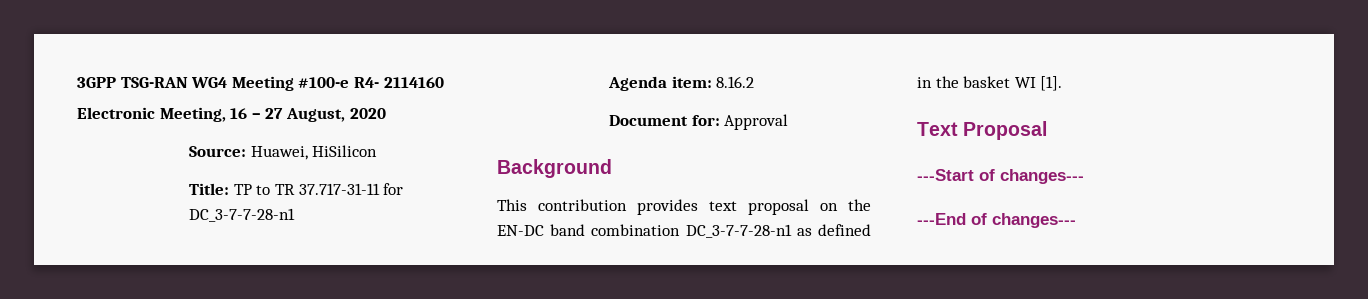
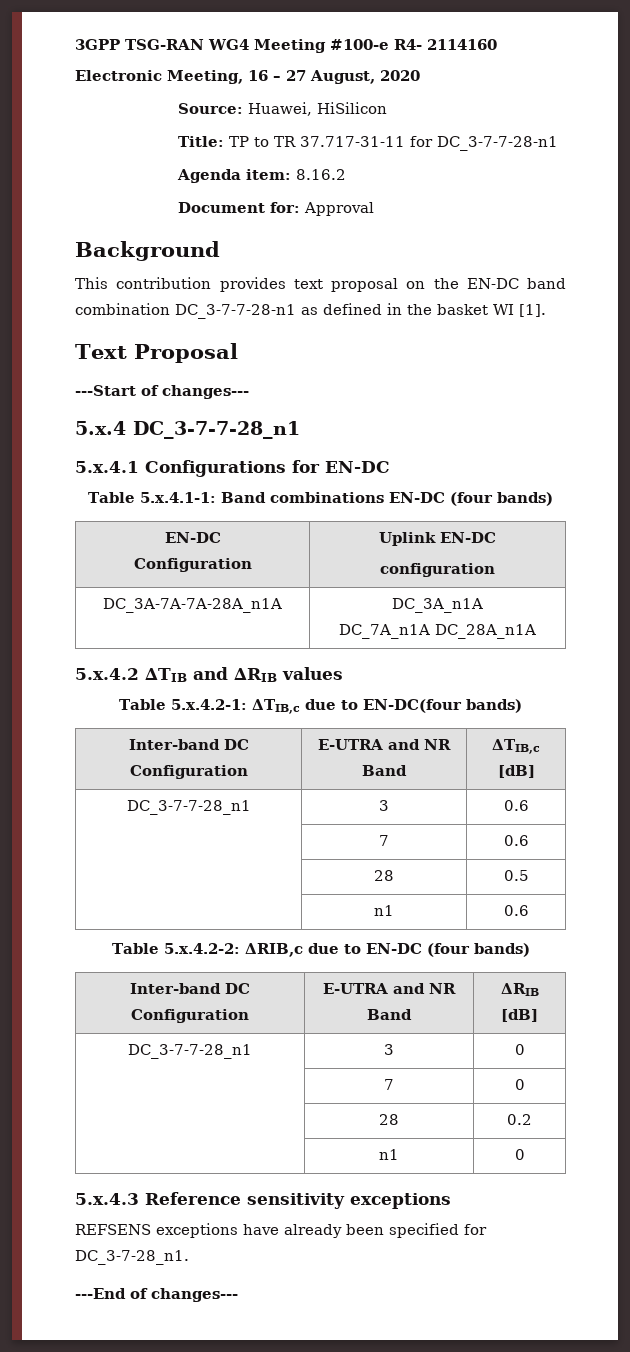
+ 5.x.4 DC_3-7-7-28_n1
+ 5.x.4.1 Configurations for EN-DC
+ Table 5.x.4.1-1: Band combinations EN-DC (four bands)
+ EN-DC
+ Configuration | Uplink EN-DC
+ configuration
+ DC_3A-7A-7A-28A_n1A | DC_3A_n1A
+ DC_7A_n1A DC_28A_n1A
+ 5.x.4.2 ∆TIB and ∆RIB values
+ Table 5.x.4.2-1: ΔTIB,c due to EN-DC(four bands)
+ Inter-band DC Configuration | E-UTRA and NR Band | ΔTIB,c [dB]
+ DC_3-7-7-28_n1 | 3 | 0.6
+ | 7 | 0.6
+ | 28 | 0.5
+ | n1 | 0.6
+ Table 5.x.4.2-2: ΔRIB,c due to EN-DC (four bands)
+ Inter-band DC Configuration | E-UTRA and NR Band | ΔRIB [dB]
+ DC_3-7-7-28_n1 | 3 | 0
+ | 7 | 0
+ | 28 | 0.2
+ | n1 | 0
+ 5.x.4.3 Reference sensitivity exceptions
+ REFSENS exceptions have already been specified for DC_3-7-28_n1.

